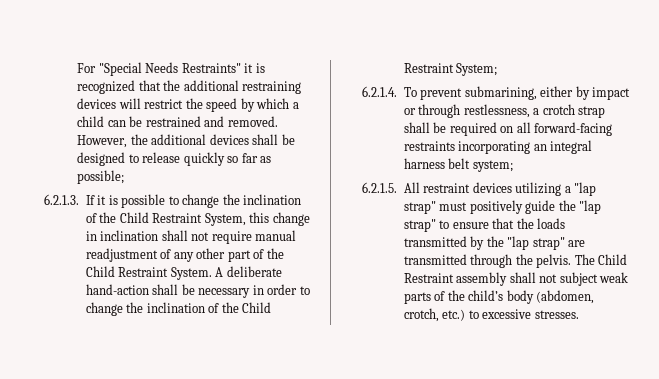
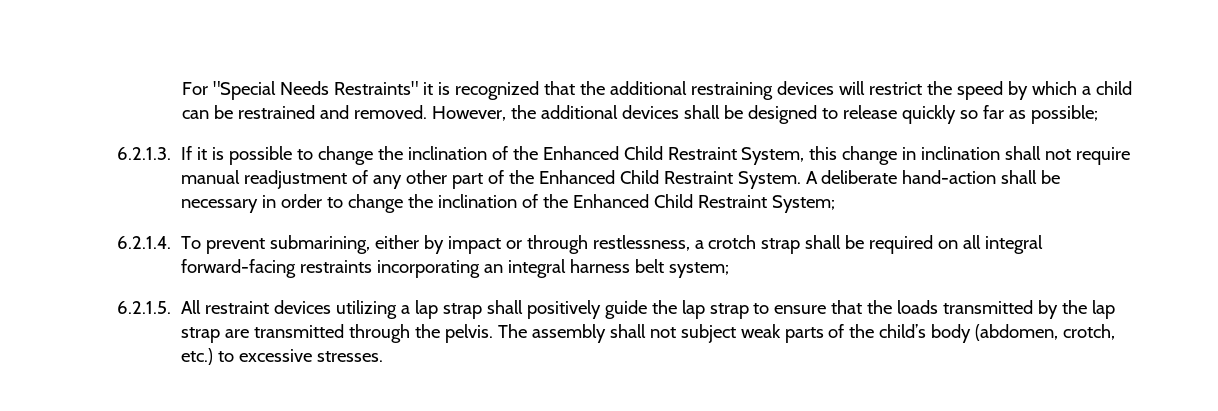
- 6.2.1.3. If it is possible to change the inclination of the Child Restraint System, this change in inclination shall not require manual readjustment of any other part of the Child Restraint System.
+ 6.2.1.3. If it is possible to change the inclination of the Enhanced Child Restraint System, this change in inclination shall not require manual readjustment of any other part of the Enhanced Child Restraint System.
- A deliberate hand-action shall be necessary in order to change the inclination of the Child Restraint System;
+ A deliberate hand-action shall be necessary in order to change the inclination of the Enhanced Child Restraint System;
- 6.2.1.4. To prevent submarining, either by impact or through restlessness, a crotch strap shall be required on all forward-facing restraints incorporating an integral harness belt system;
+ 6.2.1.4. To prevent submarining, either by impact or through restlessness, a crotch strap shall be required on all integral forward-facing restraints incorporating an integral harness belt system;
- 6.2.1.5. All restraint devices utilizing a "lap strap" must positively guide the "lap strap" to ensure that the loads transmitted by the "lap strap" are transmitted through the pelvis.
+ 6.2.1.5. All restraint devices utilizing a lap strap shall positively guide the lap strap to ensure that the loads transmitted by the lap strap are transmitted through the pelvis.
- The Child Restraint assembly shall not subject weak parts of the child’s body (abdomen, crotch, etc.) to excessive stresses.
+ The assembly shall not subject weak parts of the child’s body (abdomen, crotch, etc.) to excessive stresses.

